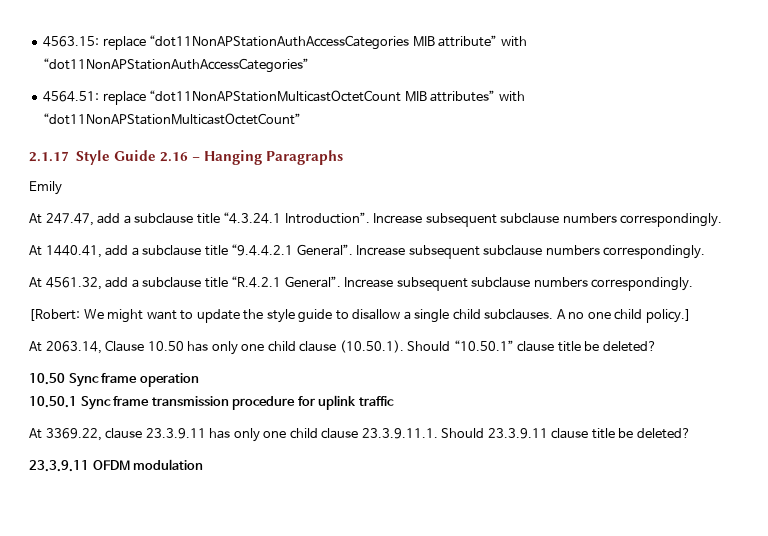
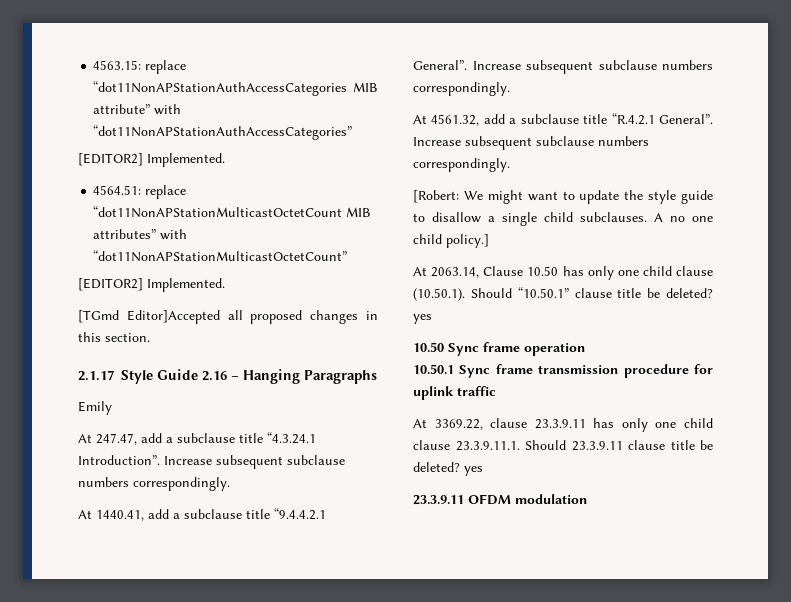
  4563.15: replace “dot11NonAPStationAuthAccessCategories MIB attribute” with “dot11NonAPStationAuthAccessCategories”
+ [EDITOR2] Implemented.
  4564.51: replace “dot11NonAPStationMulticastOctetCount MIB attributes” with “dot11NonAPStationMulticastOctetCount”
+ [EDITOR2] Implemented.
+ [TGmd Editor]Accepted all proposed changes in this section.
- At 2063.14, Clause 10.50 has only one child clause (10.50.1). Should “10.50.1” clause title be deleted?
+ At 2063.14, Clause 10.50 has only one child clause (10.50.1). Should “10.50.1” clause title be deleted? yes
- At 3369.22, clause 23.3.9.11 has only one child clause 23.3.9.11.1. Should 23.3.9.11 clause title be deleted?
+ At 3369.22, clause 23.3.9.11 has only one child clause 23.3.9.11.1. Should 23.3.9.11 clause title be deleted? yes

